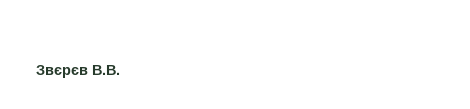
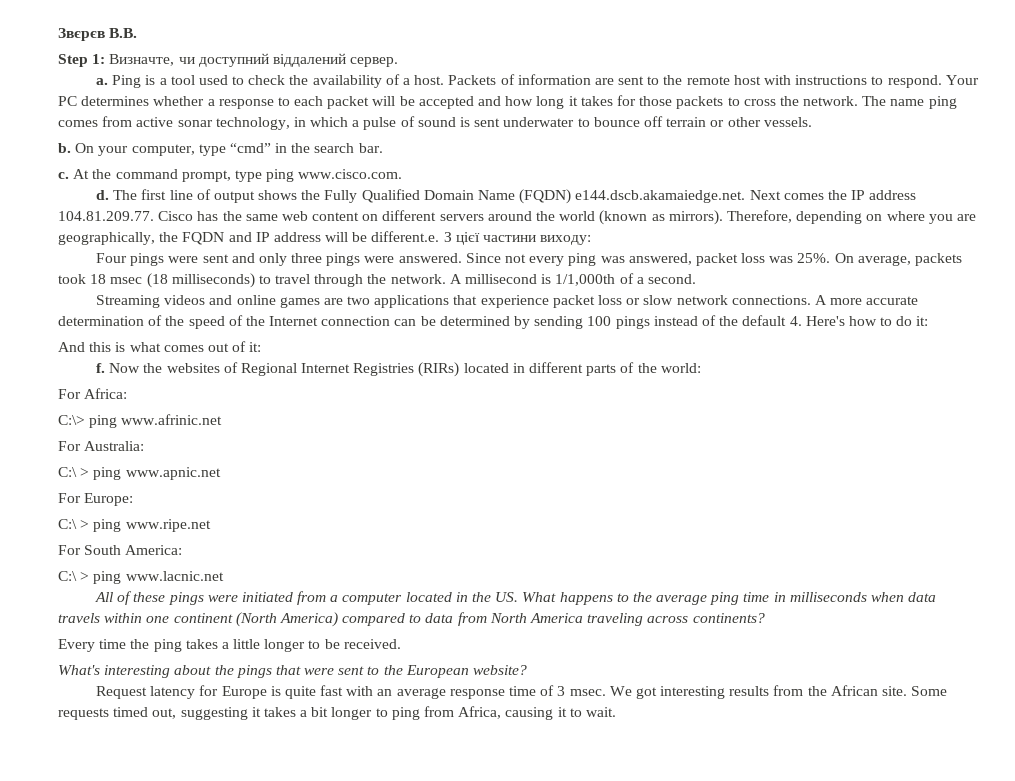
+ Step 1: Визначте, чи доступний віддалений сервер.
+ a. Ping is a tool used to check the availability of a host. Packets of information are sent to the remote host with instructions to respond. Your PC determines whether a response to each packet will be accepted and how long it takes for those packets to cross the network. The name ping comes from active sonar technology, in which a pulse of sound is sent underwater to bounce off terrain or other vessels.
+ b. On your computer, type “cmd” in the search bar.
+ c. At the command prompt, type ping www.cisco.com.
+ d. The first line of output shows the Fully Qualified Domain Name (FQDN) e144.dscb.akamaiedge.net. Next comes the IP address 104.81.209.77. Cisco has the same web content on different servers around the world (known as mirrors). Therefore, depending on where you are geographically, the FQDN and IP address will be different.e. З цієї частини виходу:
+ Four pings were sent and only three pings were answered. Since not every ping was answered, packet loss was 25%. On average, packets took 18 msec (18 milliseconds) to travel through the network. A millisecond is 1/1,000th of a second.
+ Streaming videos and online games are two applications that experience packet loss or slow network connections. A more accurate determination of the speed of the Internet connection can be determined by sending 100 pings instead of the default 4. Here's how to do it:
+ And this is what comes out of it:
+ f. Now the websites of Regional Internet Registries (RIRs) located in different parts of the world:
+ For Africa:
+ C:\> ping www.afrinic.net
+ For Australia:
+ C:\ > ping www.apnic.net
+ For Europe:
+ C:\ > ping www.ripe.net
+ For South America:
+ C:\ > ping www.lacnic.net
+ All of these pings were initiated from a computer located in the US. What happens to the average ping time in milliseconds when data travels within one continent (North America) compared to data from North America traveling across continents?
+ Every time the ping takes a little longer to be received.
+ What's interesting about the pings that were sent to the European website?
+ Request latency for Europe is quite fast with an average response time of 3 msec. We got interesting results from the African site. Some requests timed out, suggesting it takes a bit longer to ping from Africa, causing it to wait.

